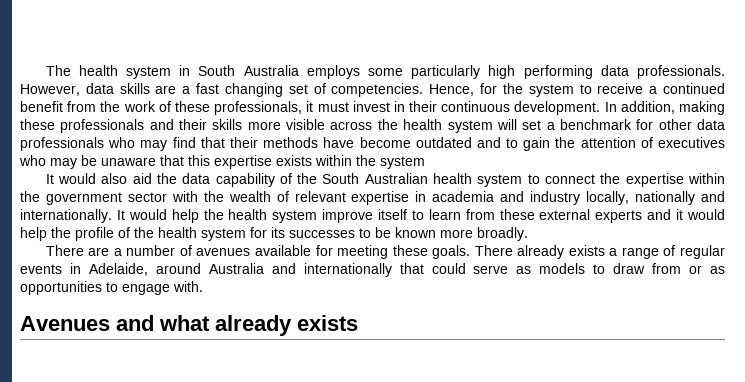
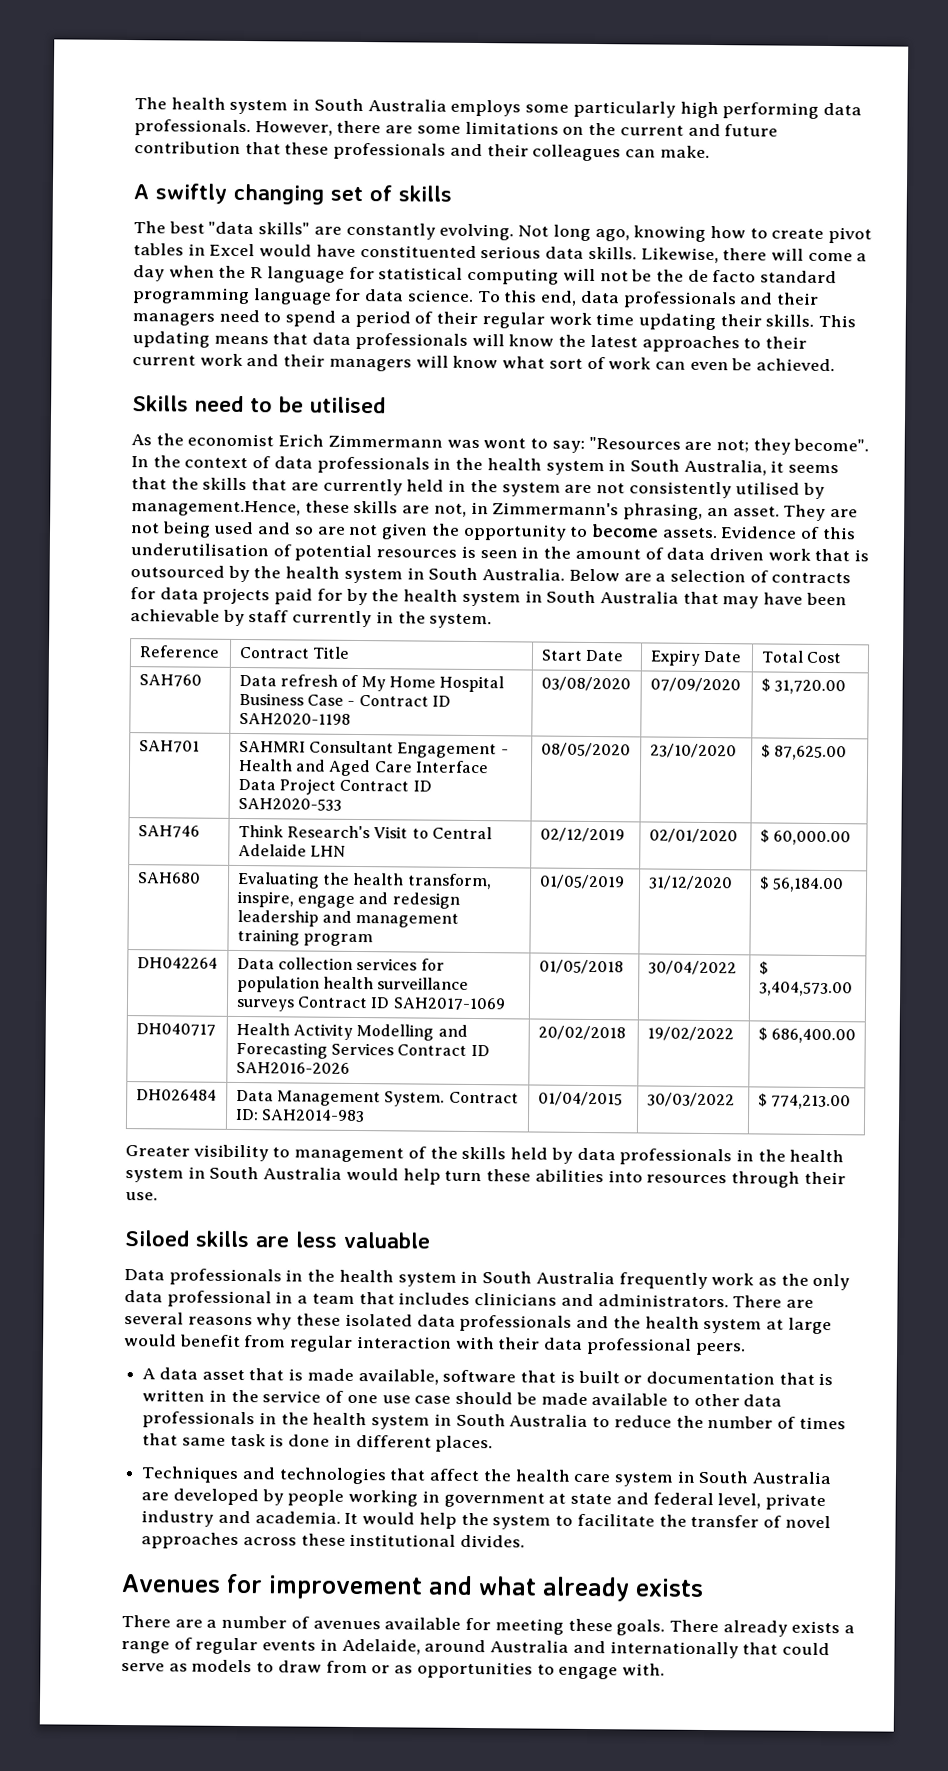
- However, data skills are a fast changing set of competencies. Hence, for the system to receive a continued benefit from the work of these professionals, it must invest in their continuous development. In addition, making these professionals and their skills more visible across the health system will set a benchmark for other data professionals who may find that their methods have become outdated and to gain the attention of executives who may be unaware that this expertise exists within the system
- It would also aid the data capability of the South Australian health system to connect the expertise within the government sector with the wealth of relevant expertise in academia and industry locally, nationally and internationally. It would help the health system improve itself to learn from these external experts and it would help the profile of the health system for its successes to be known more broadly.
+ However, there are some limitations on the current and future contribution that these professionals and their colleagues can make.
+ A swiftly changing set of skills
+ The best "data skills" are constantly evolving. Not long ago, knowing how to create pivot tables in Excel would have constituented serious data skills. Likewise, there will come a day when the R language for statistical computing will not be the de facto standard programming language for data science. To this end, data professionals and their managers need to spend a period of their regular work time updating their skills. This updating means that data professionals will know the latest approaches to their current work and their managers will know what sort of work can even be achieved.
+ Skills need to be utilised
+ As the economist Erich Zimmermann was wont to say: "Resources are not; they become". In the context of data professionals in the health system in South Australia, it seems that the skills that are currently held in the system are not consistently utilised by management.Hence, these skills are not, in Zimmermann's phrasing, an asset. They are not being used and so are not given the opportunity to become assets. Evidence of this underutilisation of potential resources is seen in the amount of data driven work that is outsourced by the health system in South Australia. Below are a selection of contracts for data projects paid for by the health system in South Australia that may have been achievable by staff currently in the system.
+ Reference | Contract Title | Start Date | Expiry Date | Total Cost
+ SAH760 | Data refresh of My Home Hospital Business Case - Contract ID SAH2020-1198 | 03/08/2020 | 07/09/2020 | $ 31,720.00
+ SAH701 | SAHMRI Consultant Engagement - Health and Aged Care Interface Data Project Contract ID SAH2020-533 | 08/05/2020 | 23/10/2020 | $ 87,625.00
+ SAH746 | Think Research's Visit to Central Adelaide LHN | 02/12/2019 | 02/01/2020 | $ 60,000.00
+ SAH680 | Evaluating the health transform, inspire, engage and redesign leadership and management training program | 01/05/2019 | 31/12/2020 | $ 56,184.00
+ DH042264 | Data collection services for population health surveillance surveys Contract ID SAH2017-1069 | 01/05/2018 | 30/04/2022 | $ 3,404,573.00
+ DH040717 | Health Activity Modelling and Forecasting Services Contract ID SAH2016-2026 | 20/02/2018 | 19/02/2022 | $ 686,400.00
+ DH026484 | Data Management System. Contract ID: SAH2014-983 | 01/04/2015 | 30/03/2022 | $ 774,213.00
+ Greater visibility to management of the skills held by data professionals in the health system in South Australia would help turn these abilities into resources through their use.
+ Siloed skills are less valuable
+ Data professionals in the health system in South Australia frequently work as the only data professional in a team that includes clinicians and administrators. There are several reasons why these isolated data professionals and the health system at large would benefit from regular interaction with their data professional peers.
+ A data asset that is made available, software that is built or documentation that is written in the service of one use case should be made available to other data professionals in the health system in South Australia to reduce the number of times that same task is done in different places.
+ Techniques and technologies that affect the health care system in South Australia are developed by people working in government at state and federal level, private industry and academia. It would help the system to facilitate the transfer of novel approaches across these institutional divides.
+ Avenues for improvement and what already exists
- Avenues and what already exists

